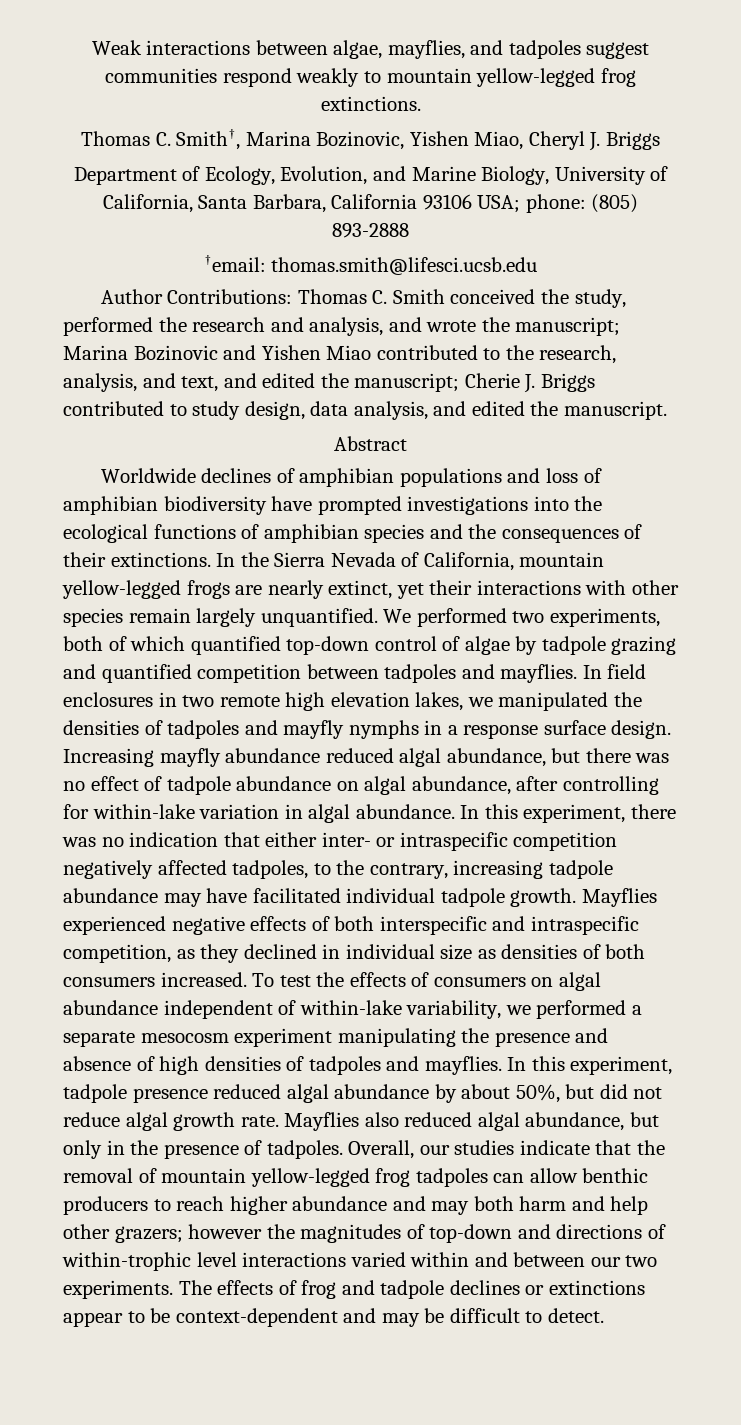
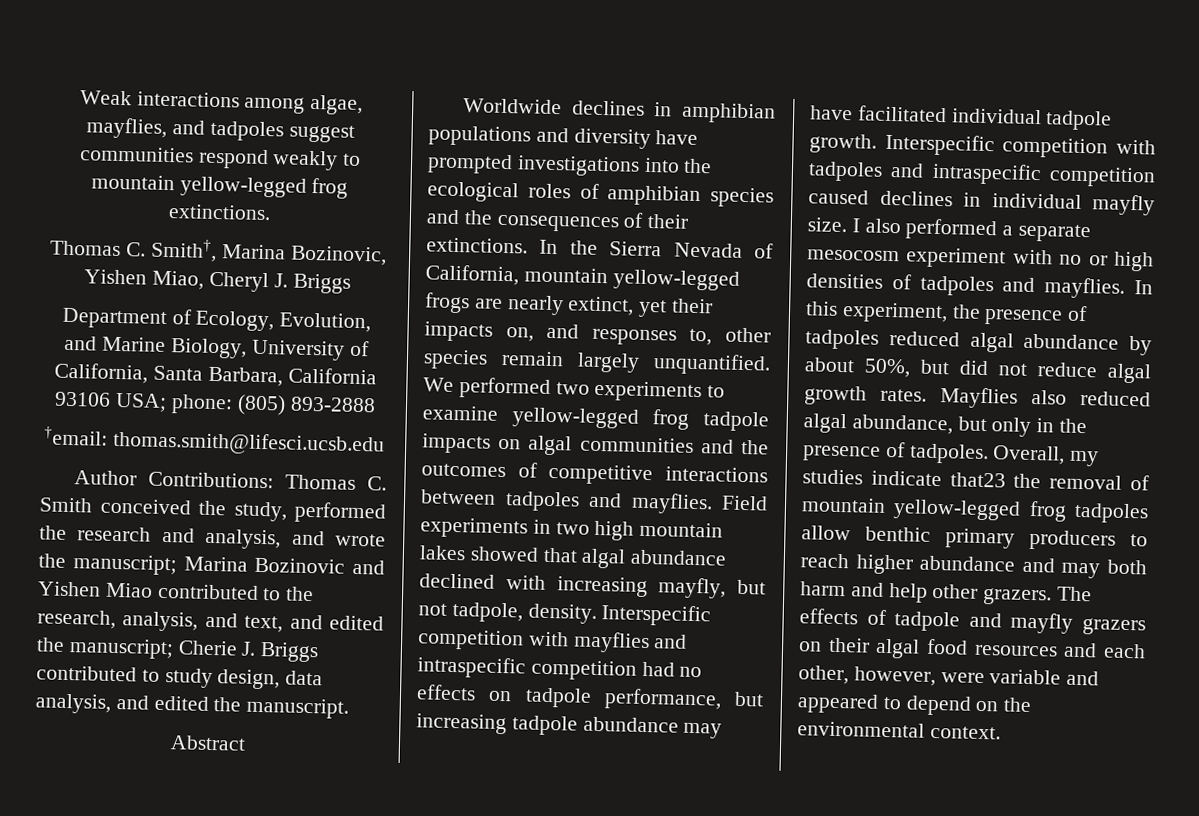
- Weak interactions between algae, mayflies, and tadpoles suggest communities respond weakly to mountain yellow-legged frog extinctions.
+ Weak interactions among algae, mayflies, and tadpoles suggest communities respond weakly to mountain yellow-legged frog extinctions.
- Worldwide declines of amphibian populations and loss of amphibian biodiversity have prompted investigations into the ecological functions of amphibian species and the consequences of their extinctions.
+ Worldwide declines in amphibian populations and diversity have prompted investigations into the ecological roles of amphibian species and the consequences of their extinctions.
- In the Sierra Nevada of California, mountain yellow-legged frogs are nearly extinct, yet their interactions with other species remain largely unquantified.
+ In the Sierra Nevada of California, mountain yellow-legged frogs are nearly extinct, yet their impacts on, and responses to, other species remain largely unquantified.
- We performed two experiments, both of which quantified top-down control of algae by tadpole grazing and quantified competition between tadpoles and mayflies. In field enclosures in two remote high elevation lakes, we manipulated the densities of tadpoles and mayfly nymphs in a response surface design. Increasing mayfly abundance reduced algal abundance, but there was no effect of tadpole abundance on algal abundance, after controlling for within-lake variation in algal abundance. In this experiment, there was no indication that either inter- or intraspecific competition negatively affected tadpoles, to the contrary, increasing tadpole abundance may have facilitated individual tadpole growth.
+ We performed two experiments to examine yellow-legged frog tadpole impacts on algal communities and the outcomes of competitive interactions between tadpoles and mayflies. Field experiments in two high mountain lakes showed that algal abundance declined with increasing mayfly, but not tadpole, density. Interspecific competition with mayflies and intraspecific competition had no effects on tadpole performance, but increasing tadpole abundance may have facilitated individual tadpole growth.
- Mayflies experienced negative effects of both interspecific and intraspecific competition, as they declined in individual size as densities of both consumers increased. To test the effects of consumers on algal abundance independent of within-lake variability, we performed a separate mesocosm experiment manipulating the presence and absence of high densities of tadpoles and mayflies.
+ Interspecific competition with tadpoles and intraspecific competition caused declines in individual mayfly size. I also performed a separate mesocosm experiment with no or high densities of tadpoles and mayflies.
- In this experiment, tadpole presence reduced algal abundance by about 50%, but did not reduce algal growth rate.
+ In this experiment, the presence of tadpoles reduced algal abundance by about 50%, but did not reduce algal growth rates.
- Overall, our studies indicate that the removal of mountain yellow-legged frog tadpoles can allow benthic producers to reach higher abundance and may both harm and help other grazers; however the magnitudes of top-down and directions of within-trophic level interactions varied within and between our two experiments. The effects of frog and tadpole declines or extinctions appear to be context-dependent and may be difficult to detect.
+ Overall, my studies indicate that23 the removal of mountain yellow-legged frog tadpoles allow benthic primary producers to reach higher abundance and may both harm and help other grazers. The effects of tadpole and mayfly grazers on their algal food resources and each other, however, were variable and appeared to depend on the environmental context.

